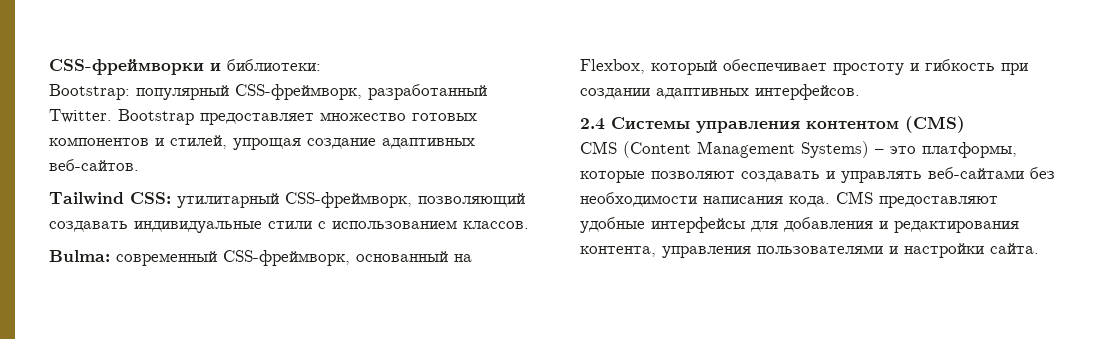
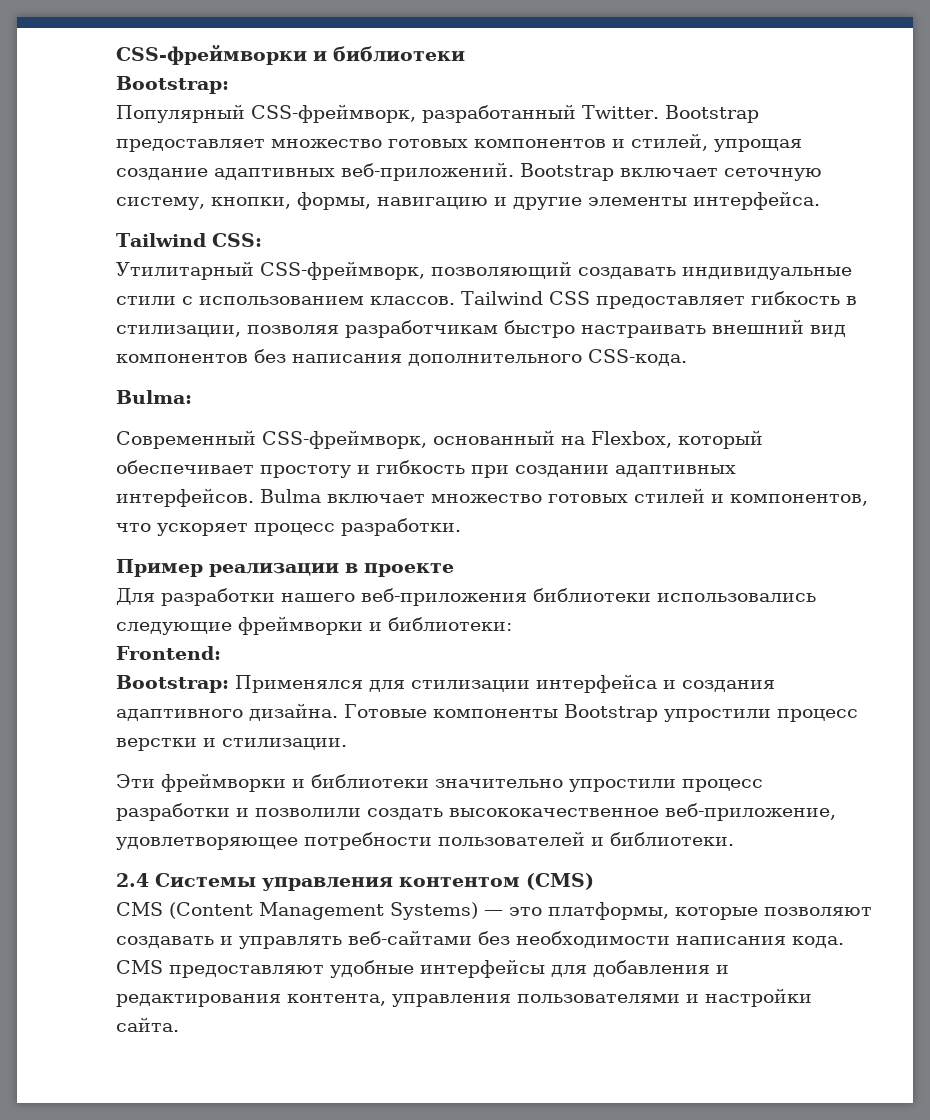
- CSS-фреймворки и библиотеки:
- Bootstrap: популярный CSS-фреймворк, разработанный Twitter.
+ CSS-фреймворки и библиотеки
+ Bootstrap:
+ Популярный CSS-фреймворк, разработанный Twitter.
- Bootstrap предоставляет множество готовых компонентов и стилей, упрощая создание адаптивных веб-сайтов.
+ Bootstrap предоставляет множество готовых компонентов и стилей, упрощая создание адаптивных веб-приложений. Bootstrap включает сеточную систему, кнопки, формы, навигацию и другие элементы интерфейса.
- Tailwind CSS: утилитарный CSS-фреймворк, позволяющий создавать индивидуальные стили с использованием классов.
+ Tailwind CSS:
+ Утилитарный CSS-фреймворк, позволяющий создавать индивидуальные стили с использованием классов. Tailwind CSS предоставляет гибкость в стилизации, позволяя разработчикам быстро настраивать внешний вид компонентов без написания дополнительного CSS-кода.
- Bulma: современный CSS-фреймворк, основанный на Flexbox, который обеспечивает простоту и гибкость при создании адаптивных интерфейсов.
+ Bulma:
+ Современный CSS-фреймворк, основанный на Flexbox, который обеспечивает простоту и гибкость при создании адаптивных интерфейсов. Bulma включает множество готовых стилей и компонентов, что ускоряет процесс разработки.
+ Пример реализации в проекте
+ Для разработки нашего веб-приложения библиотеки использовались следующие фреймворки и библиотеки:
+ Frontend:
+ Bootstrap: Применялся для стилизации интерфейса и создания адаптивного дизайна. Готовые компоненты Bootstrap упростили процесс верстки и стилизации.
+ Эти фреймворки и библиотеки значительно упростили процесс разработки и позволили создать высококачественное веб-приложение, удовлетворяющее потребности пользователей и библиотеки.
- CMS (Content Management Systems) – это платформы, которые позволяют создавать и управлять веб-сайтами без необходимости написания кода.
+ CMS (Content Management Systems) — это платформы, которые позволяют создавать и управлять веб-сайтами без необходимости написания кода.

